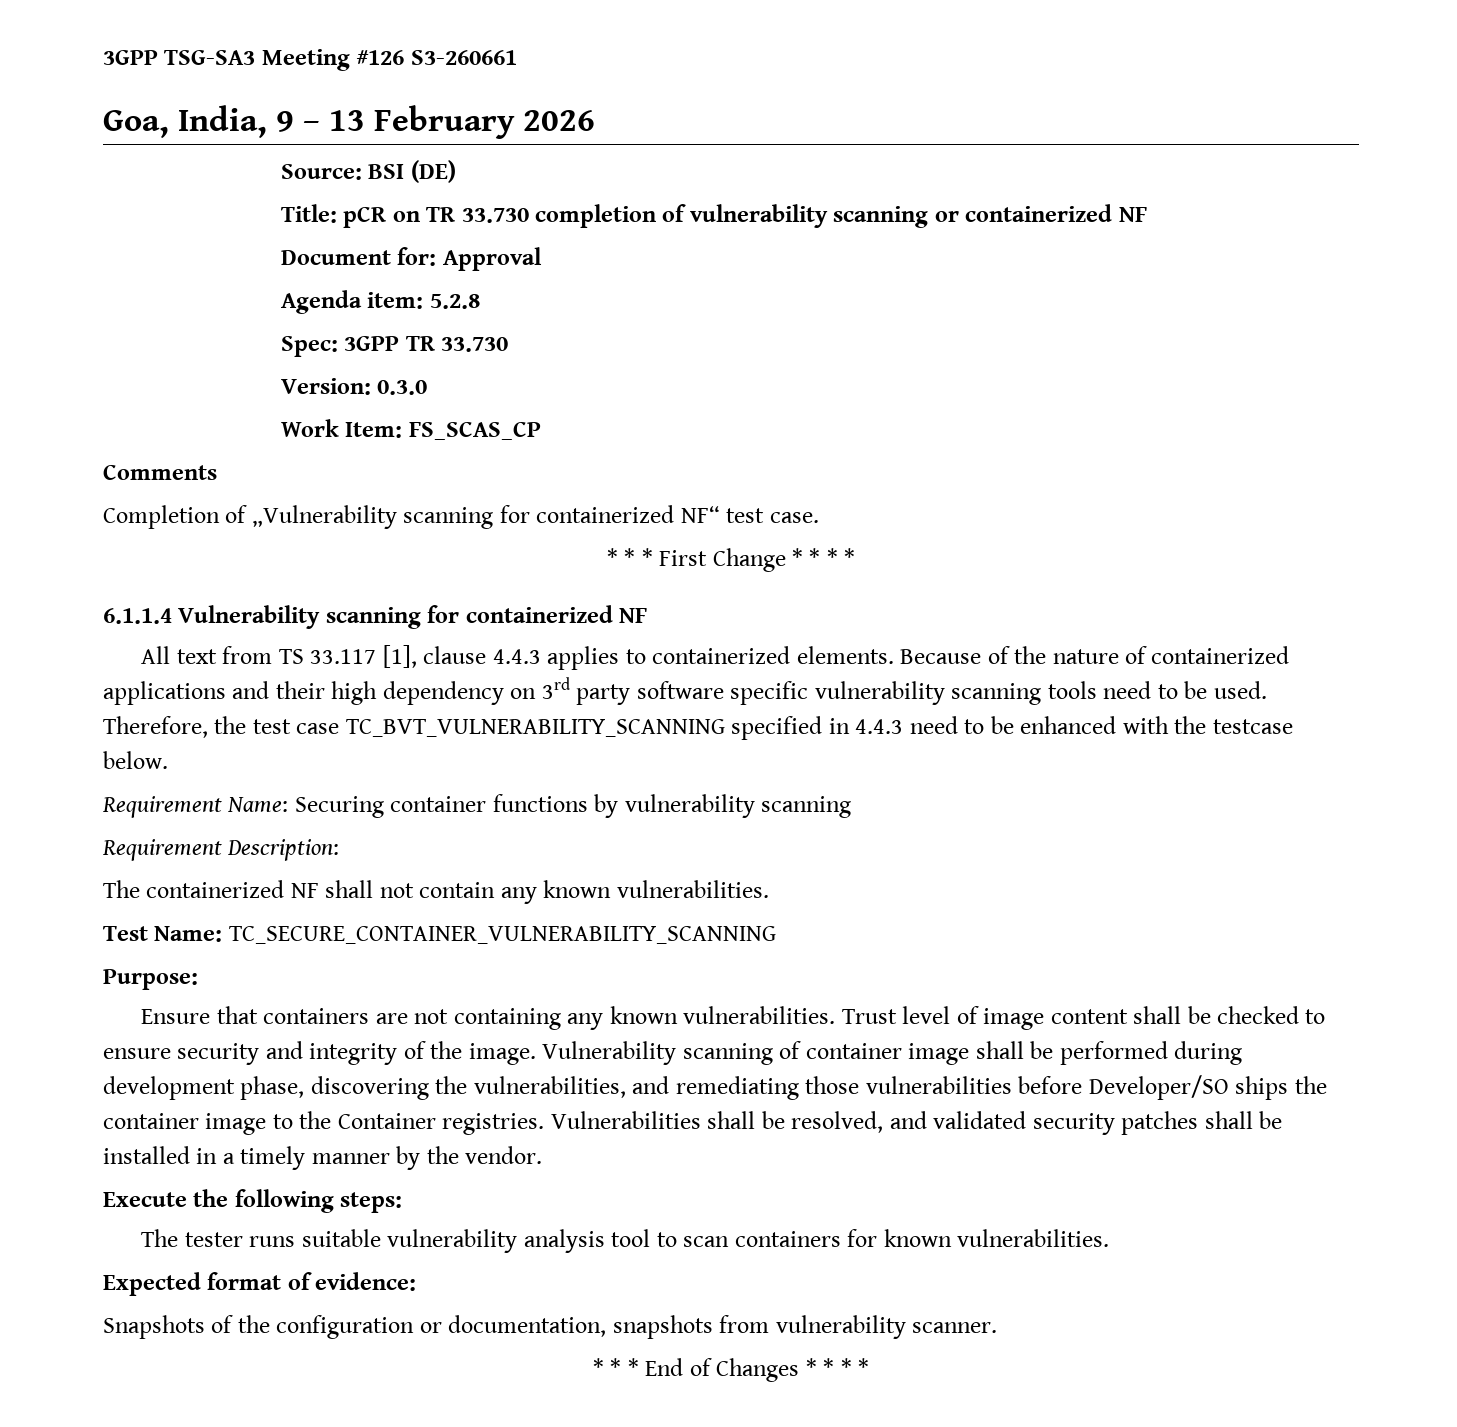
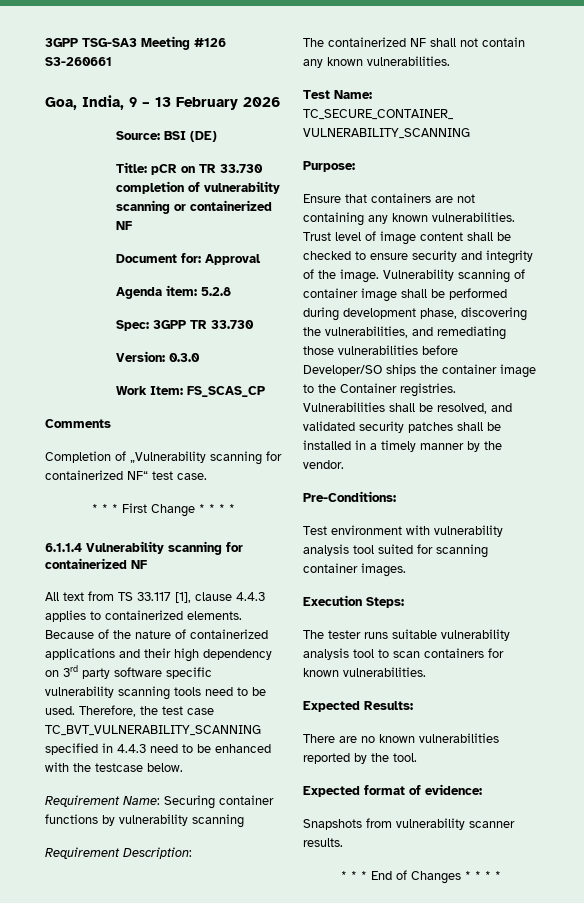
- Execute the following steps:
+ Pre-Conditions:
+ Test environment with vulnerability analysis tool suited for scanning container images.
+ Execution Steps:
+ Expected Results:
+ There are no known vulnerabilities reported by the tool.
- Snapshots of the configuration or documentation, snapshots from vulnerability scanner.
+ Snapshots from vulnerability scanner results.

